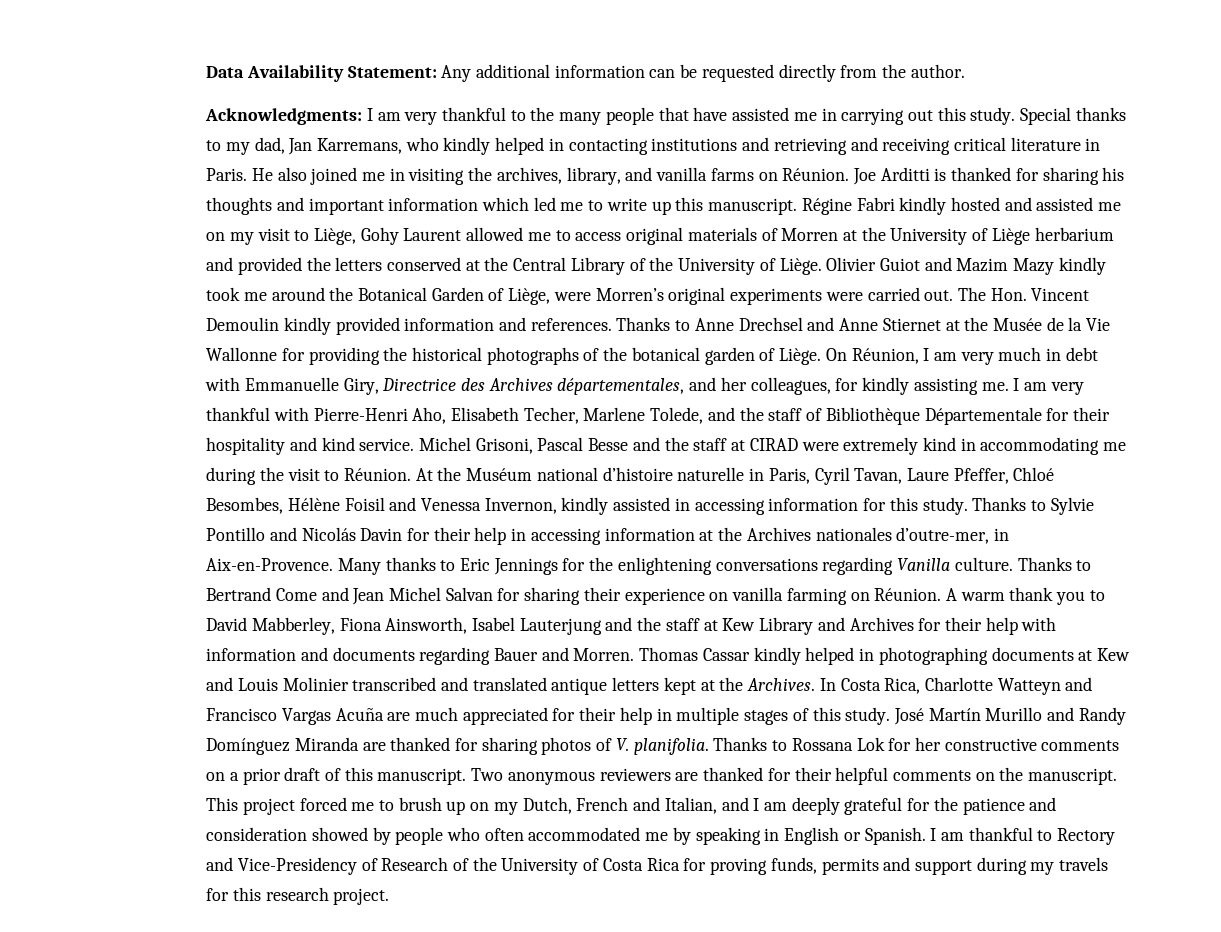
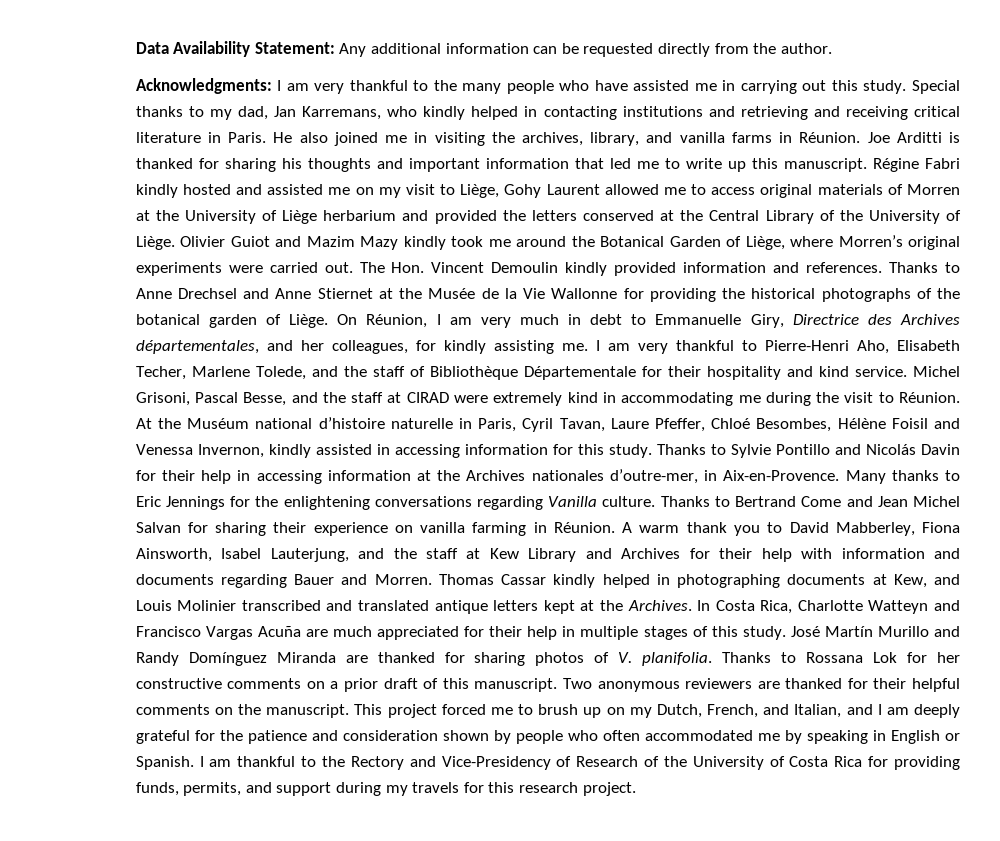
- Acknowledgments: I am very thankful to the many people that have assisted me in carrying out this study.
+ Acknowledgments: I am very thankful to the many people who have assisted me in carrying out this study.
- He also joined me in visiting the archives, library, and vanilla farms on Réunion.
+ He also joined me in visiting the archives, library, and vanilla farms in Réunion.
- Joe Arditti is thanked for sharing his thoughts and important information which led me to write up this manuscript.
+ Joe Arditti is thanked for sharing his thoughts and important information that led me to write up this manuscript.
- Olivier Guiot and Mazim Mazy kindly took me around the Botanical Garden of Liège, were Morren’s original experiments were carried out.
+ Olivier Guiot and Mazim Mazy kindly took me around the Botanical Garden of Liège, where Morren’s original experiments were carried out.
- On Réunion, I am very much in debt with Emmanuelle Giry, Directrice des Archives départementales, and her colleagues, for kindly assisting me.
+ On Réunion, I am very much in debt to Emmanuelle Giry, Directrice des Archives départementales, and her colleagues, for kindly assisting me.
- I am very thankful with Pierre-Henri Aho, Elisabeth Techer, Marlene Tolede, and the staff of Bibliothèque Départementale for their hospitality and kind service.
+ I am very thankful to Pierre-Henri Aho, Elisabeth Techer, Marlene Tolede, and the staff of Bibliothèque Départementale for their hospitality and kind service.
- Michel Grisoni, Pascal Besse and the staff at CIRAD were extremely kind in accommodating me during the visit to Réunion.
+ Michel Grisoni, Pascal Besse, and the staff at CIRAD were extremely kind in accommodating me during the visit to Réunion.
- Thanks to Bertrand Come and Jean Michel Salvan for sharing their experience on vanilla farming on Réunion.
+ Thanks to Bertrand Come and Jean Michel Salvan for sharing their experience on vanilla farming in Réunion.
- A warm thank you to David Mabberley, Fiona Ainsworth, Isabel Lauterjung and the staff at Kew Library and Archives for their help with information and documents regarding Bauer and Morren.
+ A warm thank you to David Mabberley, Fiona Ainsworth, Isabel Lauterjung, and the staff at Kew Library and Archives for their help with information and documents regarding Bauer and Morren.
- Thomas Cassar kindly helped in photographing documents at Kew and Louis Molinier transcribed and translated antique letters kept at the Archives.
+ Thomas Cassar kindly helped in photographing documents at Kew, and Louis Molinier transcribed and translated antique letters kept at the Archives.
- This project forced me to brush up on my Dutch, French and Italian, and I am deeply grateful for the patience and consideration showed by people who often accommodated me by speaking in English or Spanish.
+ This project forced me to brush up on my Dutch, French, and Italian, and I am deeply grateful for the patience and consideration shown by people who often accommodated me by speaking in English or Spanish.
- I am thankful to Rectory and Vice-Presidency of Research of the University of Costa Rica for proving funds, permits and support during my travels for this research project.
+ I am thankful to the Rectory and Vice-Presidency of Research of the University of Costa Rica for providing funds, permits, and support during my travels for this research project.

